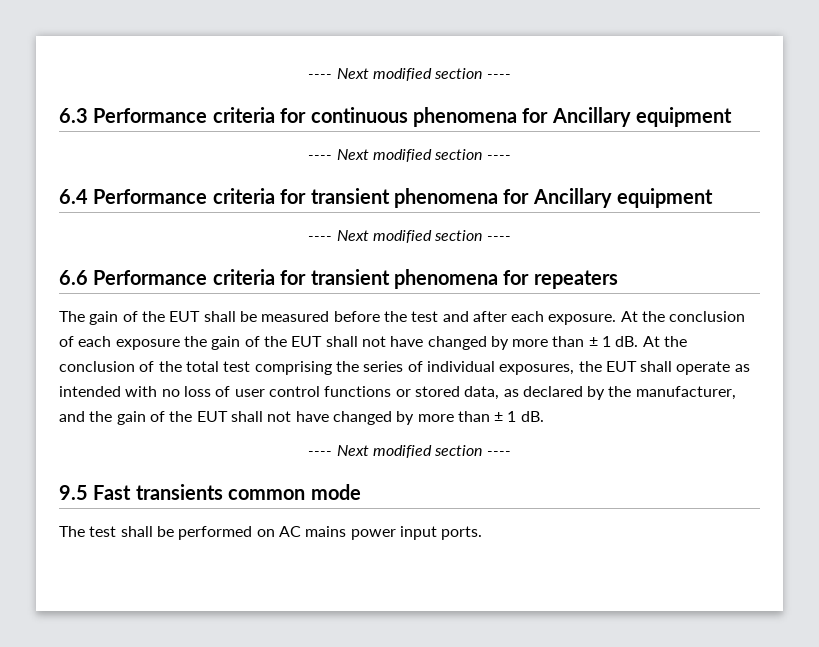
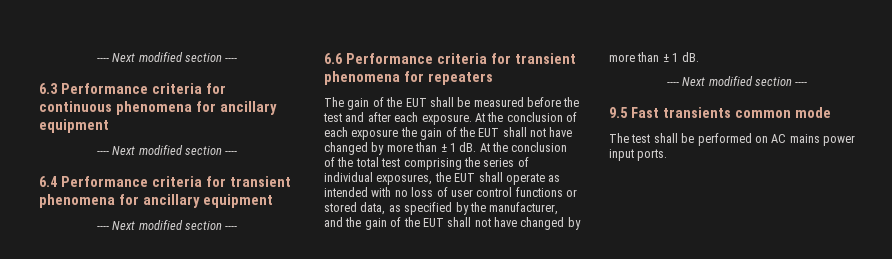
- 6.3 Performance criteria for continuous phenomena for Ancillary equipment
+ 6.3 Performance criteria for continuous phenomena for ancillary equipment
- 6.4 Performance criteria for transient phenomena for Ancillary equipment
+ 6.4 Performance criteria for transient phenomena for ancillary equipment
- At the conclusion of the total test comprising the series of individual exposures, the EUT shall operate as intended with no loss of user control functions or stored data, as declared by the manufacturer, and the gain of the EUT shall not have changed by more than ± 1 dB.
+ At the conclusion of the total test comprising the series of individual exposures, the EUT shall operate as intended with no loss of user control functions or stored data, as specified by the manufacturer, and the gain of the EUT shall not have changed by more than ± 1 dB.

